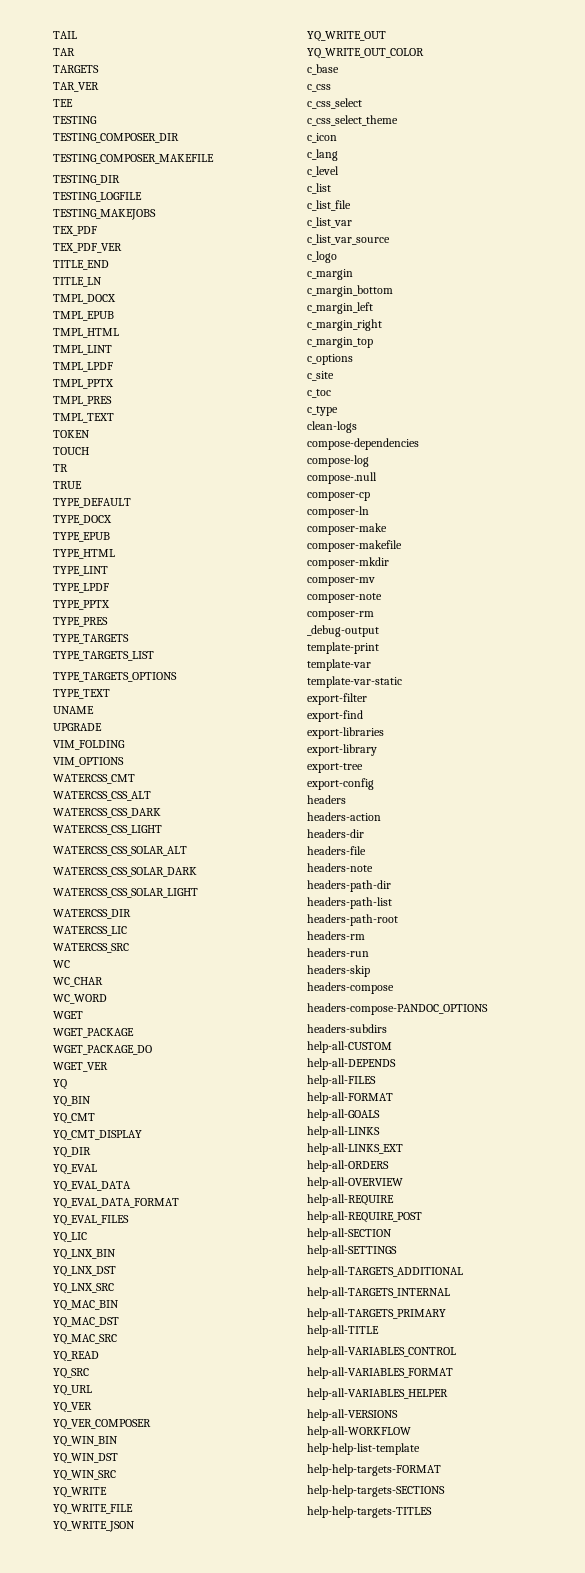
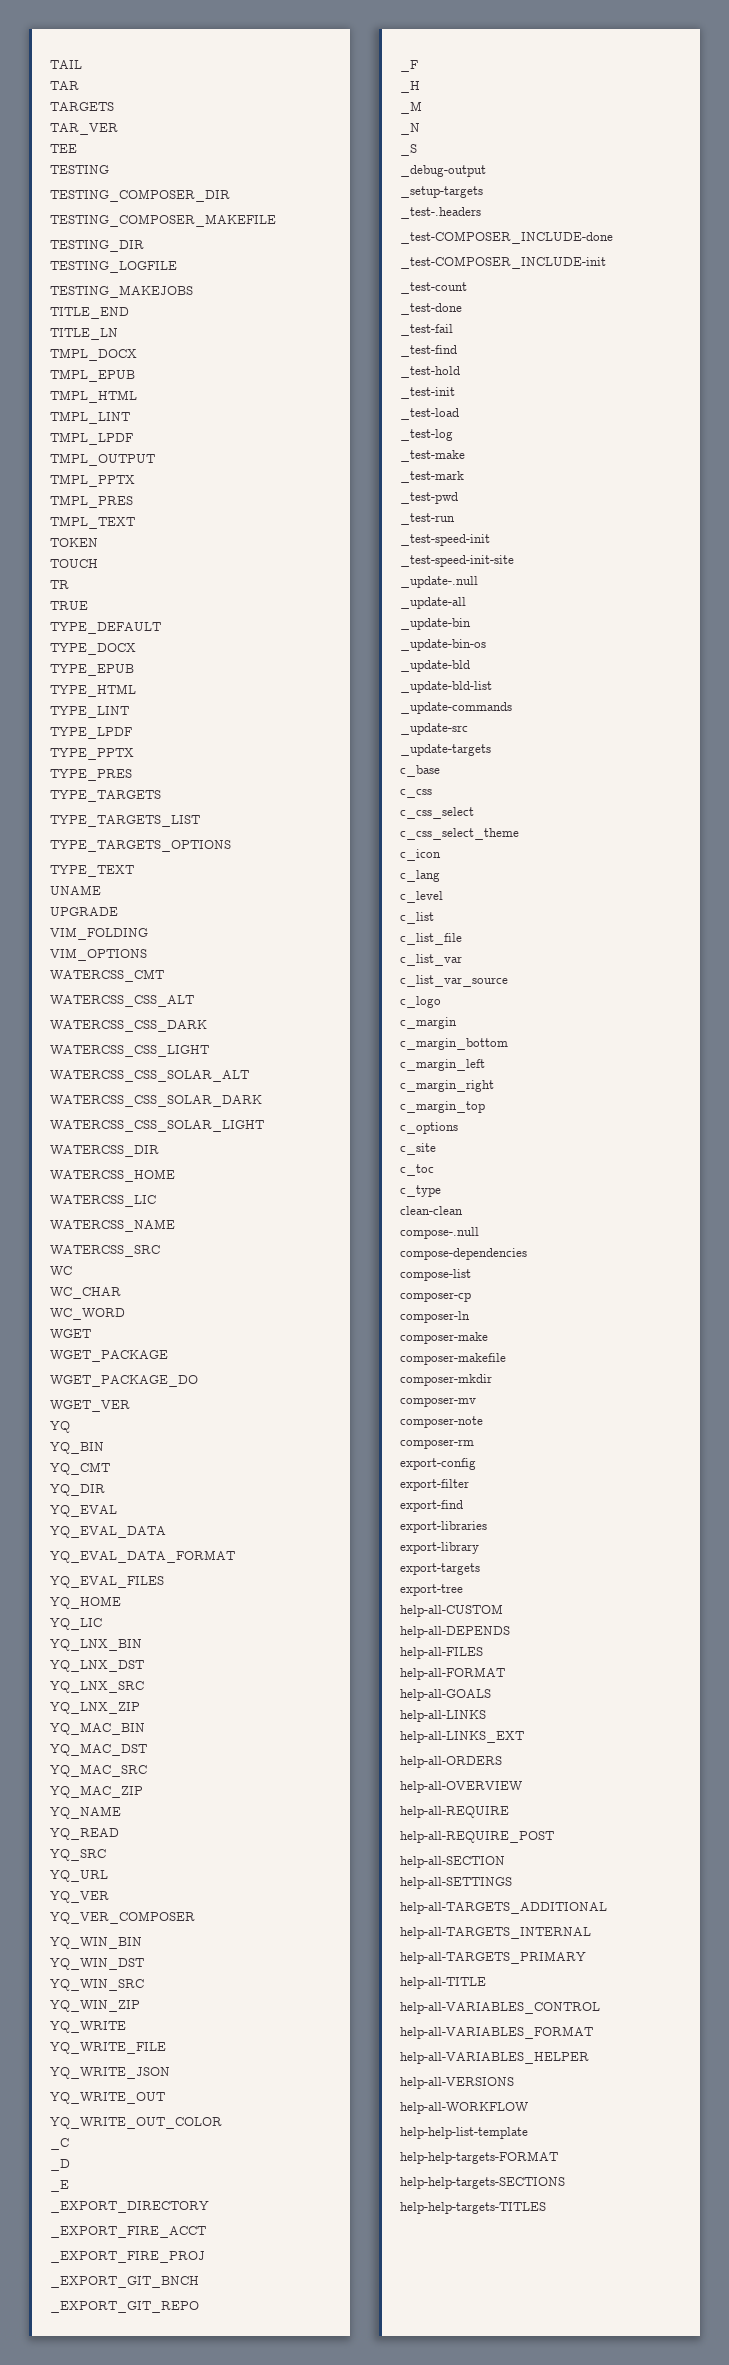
- TEX_PDF
- TEX_PDF_VER
+ TMPL_OUTPUT
+ WATERCSS_HOME
+ WATERCSS_NAME
- YQ_CMT_DISPLAY
+ YQ_HOME
+ YQ_LNX_ZIP
+ YQ_MAC_ZIP
+ YQ_NAME
+ YQ_WIN_ZIP
+ _C
+ _D
+ _E
+ _EXPORT_DIRECTORY
+ _EXPORT_FIRE_ACCT
+ _EXPORT_FIRE_PROJ
+ _EXPORT_GIT_BNCH
+ _EXPORT_GIT_REPO
+ _F
+ _H
+ _M
+ _N
+ _S
+ _debug-output
+ _setup-targets
+ _test-.headers
+ _test-COMPOSER_INCLUDE-done
+ _test-COMPOSER_INCLUDE-init
+ _test-count
+ _test-done
+ _test-fail
+ _test-find
+ _test-hold
+ _test-init
+ _test-load
+ _test-log
+ _test-make
+ _test-mark
+ _test-pwd
+ _test-run
+ _test-speed-init
+ _test-speed-init-site
+ _update-.null
+ _update-all
+ _update-bin
+ _update-bin-os
+ _update-bld
+ _update-bld-list
+ _update-commands
+ _update-src
+ _update-targets
- clean-logs
+ clean-clean
+ compose-.null
- compose-log
- compose-.null
+ compose-list
- _debug-output
- template-print
- template-var
- template-var-static
+ export-config
+ export-targets
- export-config
- headers
- headers-action
- headers-dir
- headers-file
- headers-note
- headers-path-dir
- headers-path-list
- headers-path-root
- headers-rm
- headers-run
- headers-skip
- headers-compose
- headers-compose-PANDOC_OPTIONS
- headers-subdirs

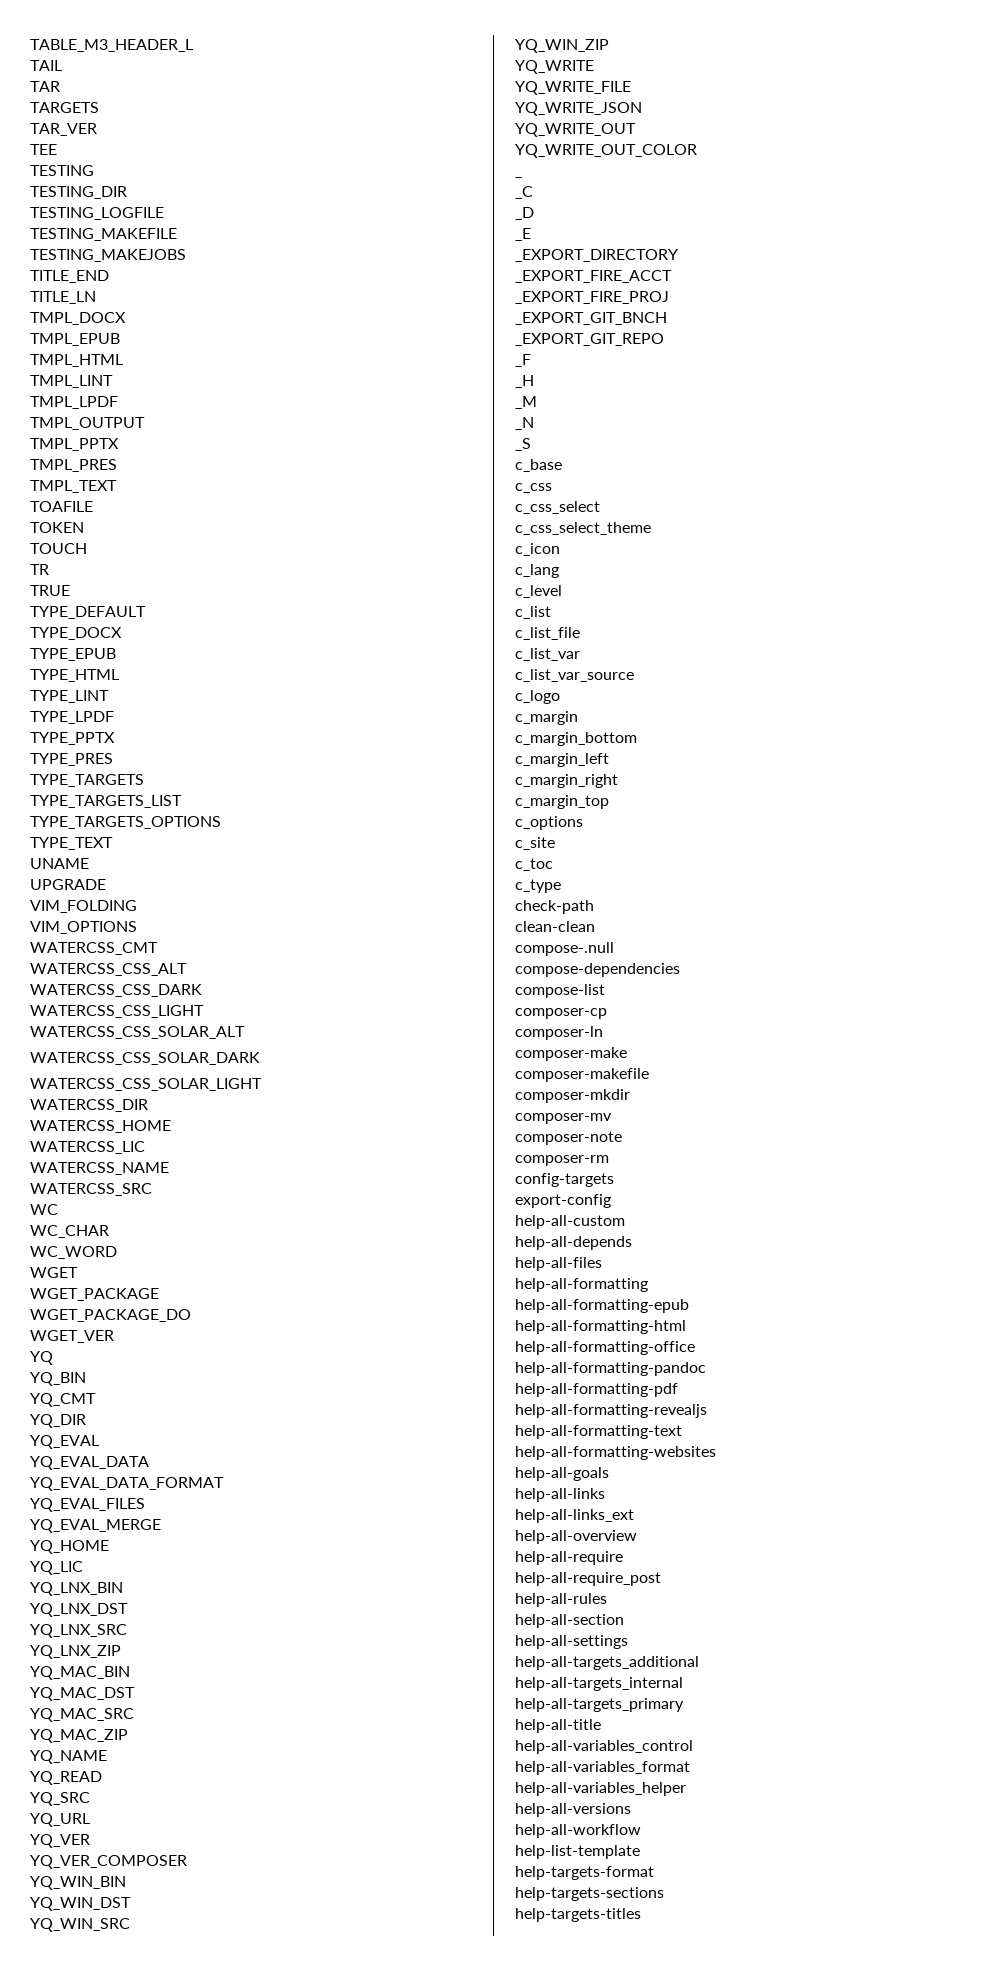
+ TABLE_M3_HEADER_L
- TESTING_COMPOSER_DIR
- TESTING_COMPOSER_MAKEFILE
+ TESTING_MAKEFILE
+ TOAFILE
+ YQ_EVAL_MERGE
+ _
- _debug-output
- _setup-targets
- _test-.headers
- _test-COMPOSER_INCLUDE-done
- _test-COMPOSER_INCLUDE-init
- _test-count
- _test-done
- _test-fail
- _test-find
- _test-hold
- _test-init
- _test-load
- _test-log
- _test-make
- _test-mark
- _test-pwd
- _test-run
- _test-speed-init
- _test-speed-init-site
- _update-.null
- _update-all
- _update-bin
- _update-bin-os
- _update-bld
- _update-bld-list
- _update-commands
- _update-src
- _update-targets
+ check-path
+ config-targets
- export-filter
- export-find
- export-libraries
- export-library
- export-targets
- export-tree
- help-all-CUSTOM
- help-all-DEPENDS
- help-all-FILES
- help-all-FORMAT
- help-all-GOALS
- help-all-LINKS
- help-all-LINKS_EXT
- help-all-ORDERS
- help-all-OVERVIEW
- help-all-REQUIRE
- help-all-REQUIRE_POST
- help-all-SECTION
- help-all-SETTINGS
- help-all-TARGETS_ADDITIONAL
- help-all-TARGETS_INTERNAL
- help-all-TARGETS_PRIMARY
- help-all-TITLE
- help-all-VARIABLES_CONTROL
- help-all-VARIABLES_FORMAT
- help-all-VARIABLES_HELPER
- help-all-VERSIONS
- help-all-WORKFLOW
- help-help-list-template
- help-help-targets-FORMAT
- help-help-targets-SECTIONS
- help-help-targets-TITLES
+ help-all-custom
+ help-all-depends
+ help-all-files
+ help-all-formatting
+ help-all-formatting-epub
+ help-all-formatting-html
+ help-all-formatting-office
+ help-all-formatting-pandoc
+ help-all-formatting-pdf
+ help-all-formatting-revealjs
+ help-all-formatting-text
+ help-all-formatting-websites
+ help-all-goals
+ help-all-links
+ help-all-links_ext
+ help-all-overview
+ help-all-require
+ help-all-require_post
+ help-all-rules
+ help-all-section
+ help-all-settings
+ help-all-targets_additional
+ help-all-targets_internal
+ help-all-targets_primary
+ help-all-title
+ help-all-variables_control
+ help-all-variables_format
+ help-all-variables_helper
+ help-all-versions
+ help-all-workflow
+ help-list-template
+ help-targets-format
+ help-targets-sections
+ help-targets-titles

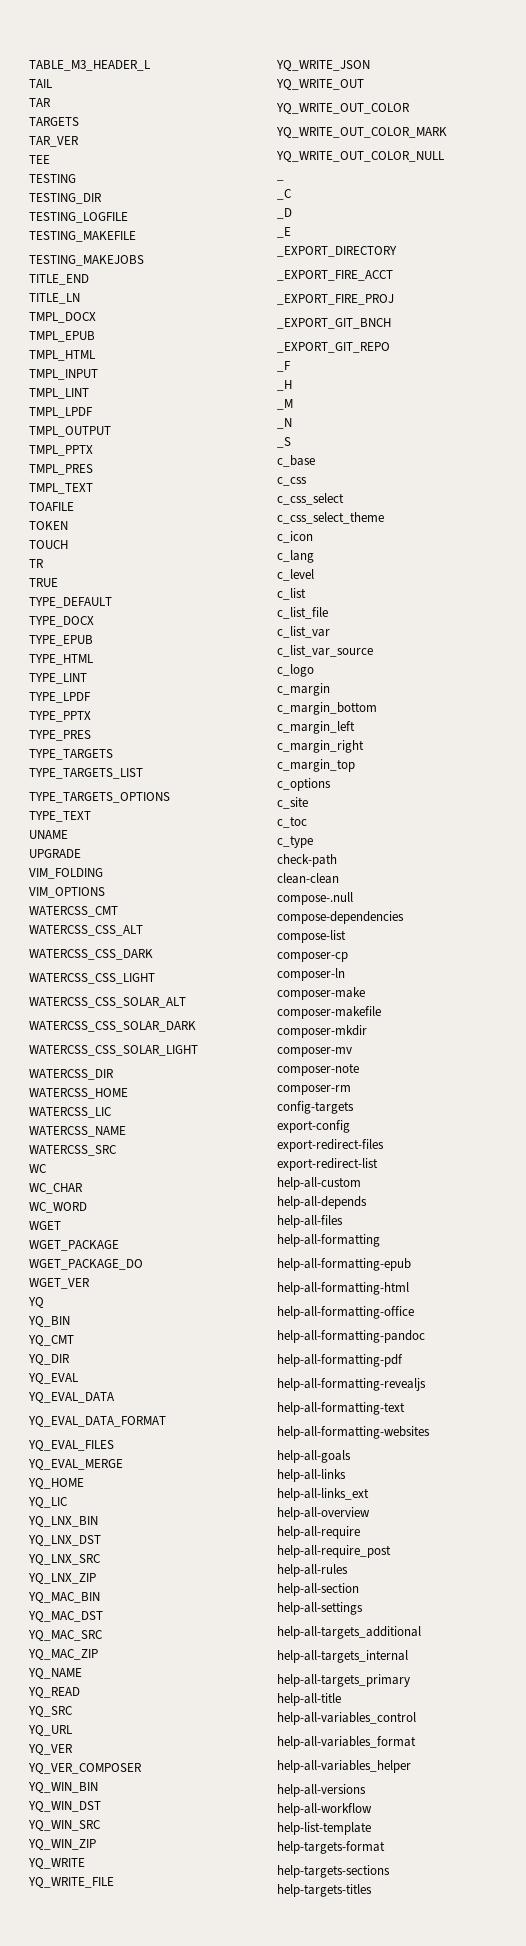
+ TMPL_INPUT
+ YQ_WRITE_OUT_COLOR_MARK
+ YQ_WRITE_OUT_COLOR_NULL
+ export-redirect-files
+ export-redirect-list

